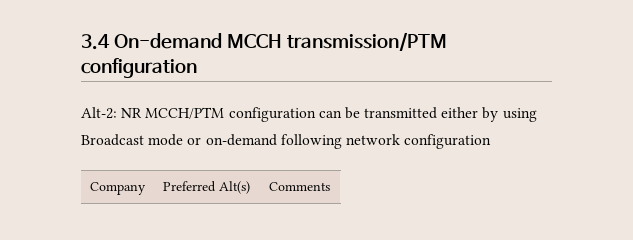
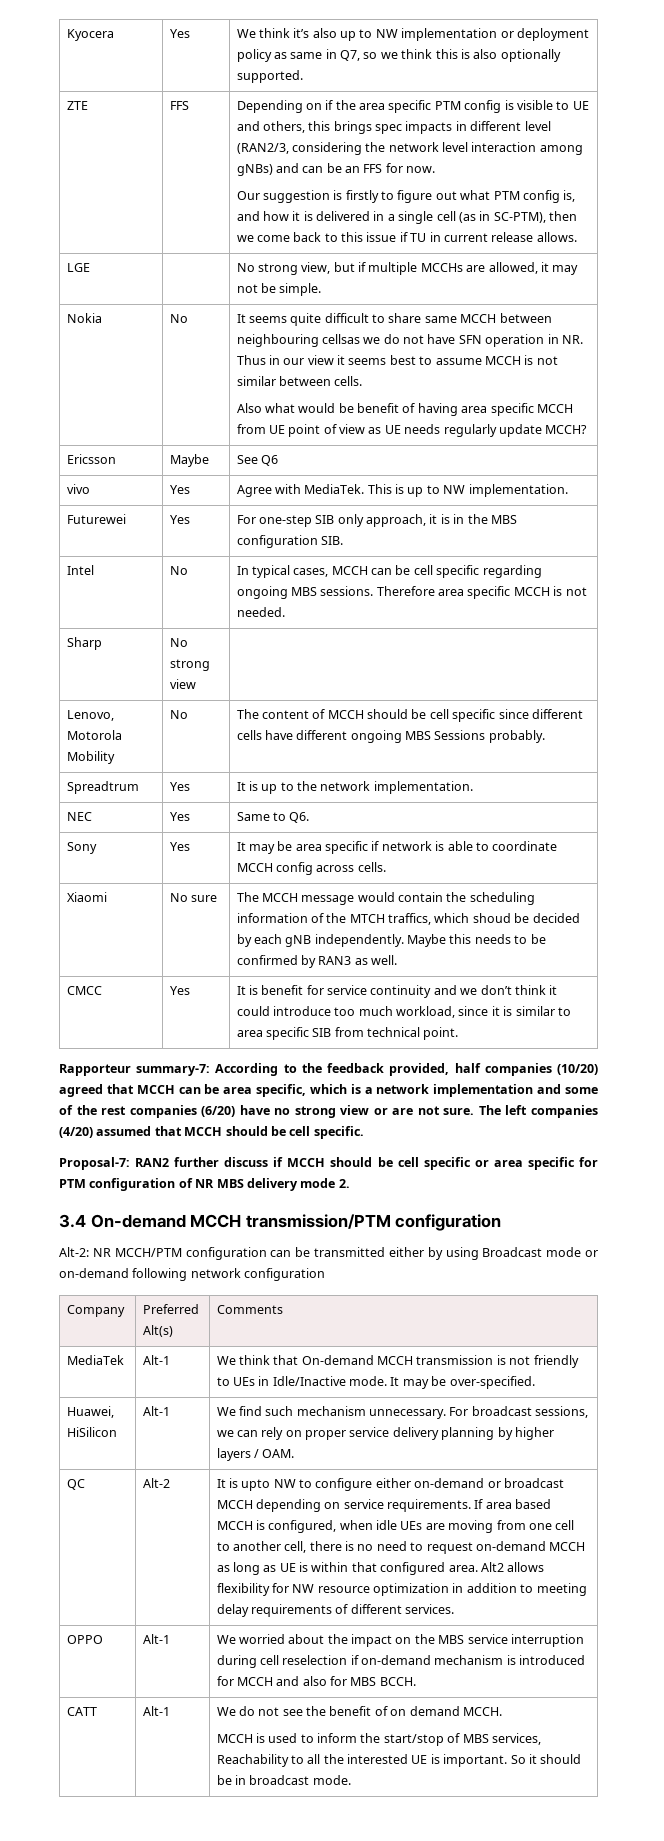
+ Kyocera | Yes | We think it’s also up to NW implementation or deployment policy as same in Q7, so we think this is also optionally supported.
+ ZTE | FFS | Depending on if the area specific PTM config is visible to UE and others, this brings spec impacts in different level (RAN2/3, considering the network level interaction among gNBs) and can be an FFS for now.
+ Our suggestion is firstly to figure out what PTM config is, and how it is delivered in a single cell (as in SC-PTM), then we come back to this issue if TU in current release allows.
+ LGE | | No strong view, but if multiple MCCHs are allowed, it may not be simple.
+ Nokia | No | It seems quite difficult to share same MCCH between neighbouring cellsas we do not have SFN operation in NR. Thus in our view it seems best to assume MCCH is not similar between cells.
+ Also what would be benefit of having area specific MCCH from UE point of view as UE needs regularly update MCCH?
+ Ericsson | Maybe | See Q6
+ vivo | Yes | Agree with MediaTek. This is up to NW implementation.
+ Futurewei | Yes | For one-step SIB only approach, it is in the MBS configuration SIB.
+ Intel | No | In typical cases, MCCH can be cell specific regarding ongoing MBS sessions. Therefore area specific MCCH is not needed.
+ Sharp | No strong view |
+ Lenovo, Motorola Mobility | No | The content of MCCH should be cell specific since different cells have different ongoing MBS Sessions probably.
+ Spreadtrum | Yes | It is up to the network implementation.
+ NEC | Yes | Same to Q6.
+ Sony | Yes | It may be area specific if network is able to coordinate MCCH config across cells.
+ Xiaomi | No sure | The MCCH message would contain the scheduling information of the MTCH traffics, which shoud be decided by each gNB independently. Maybe this needs to be confirmed by RAN3 as well.
+ CMCC | Yes | It is benefit for service continuity and we don’t think it could introduce too much workload, since it is similar to area specific SIB from technical point.
+ Rapporteur summary-7: According to the feedback provided, half companies (10/20) agreed that MCCH can be area specific, which is a network implementation and some of the rest companies (6/20) have no strong view or are not sure. The left companies (4/20) assumed that MCCH should be cell specific.
+ Proposal-7: RAN2 further discuss if MCCH should be cell specific or area specific for PTM configuration of NR MBS delivery mode 2.
+ MediaTek | Alt-1 | We think that On-demand MCCH transmission is not friendly to UEs in Idle/Inactive mode. It may be over-specified.
+ Huawei, HiSilicon | Alt-1 | We find such mechanism unnecessary. For broadcast sessions, we can rely on proper service delivery planning by higher layers / OAM.
+ QC | Alt-2 | It is upto NW to configure either on-demand or broadcast MCCH depending on service requirements. If area based MCCH is configured, when idle UEs are moving from one cell to another cell, there is no need to request on-demand MCCH as long as UE is within that configured area. Alt2 allows flexibility for NW resource optimization in addition to meeting delay requirements of different services.
+ OPPO | Alt-1 | We worried about the impact on the MBS service interruption during cell reselection if on-demand mechanism is introduced for MCCH and also for MBS BCCH.
+ CATT | Alt-1 | We do not see the benefit of on demand MCCH.
+ MCCH is used to inform the start/stop of MBS services, Reachability to all the interested UE is important. So it should be in broadcast mode.

